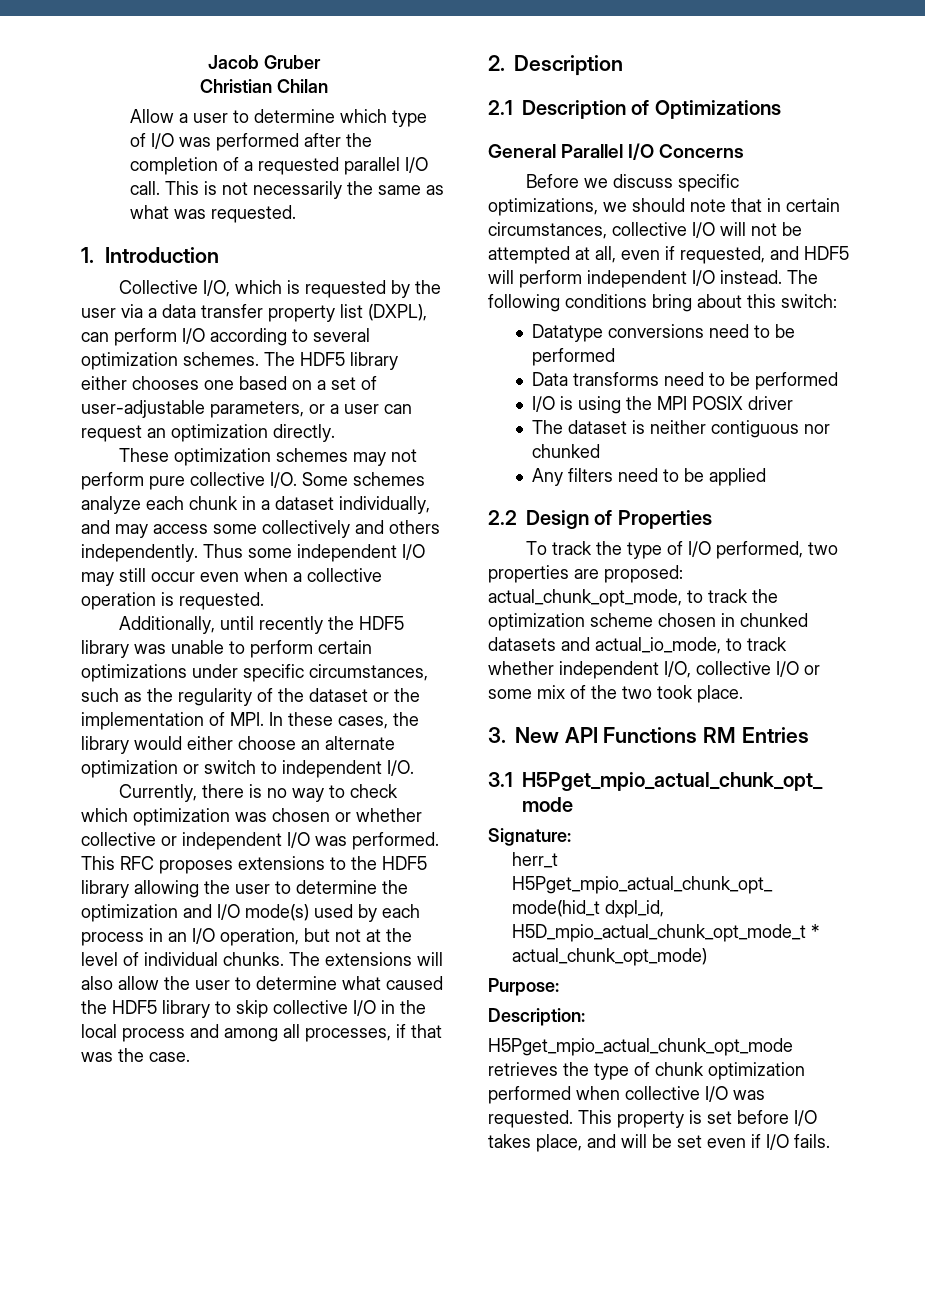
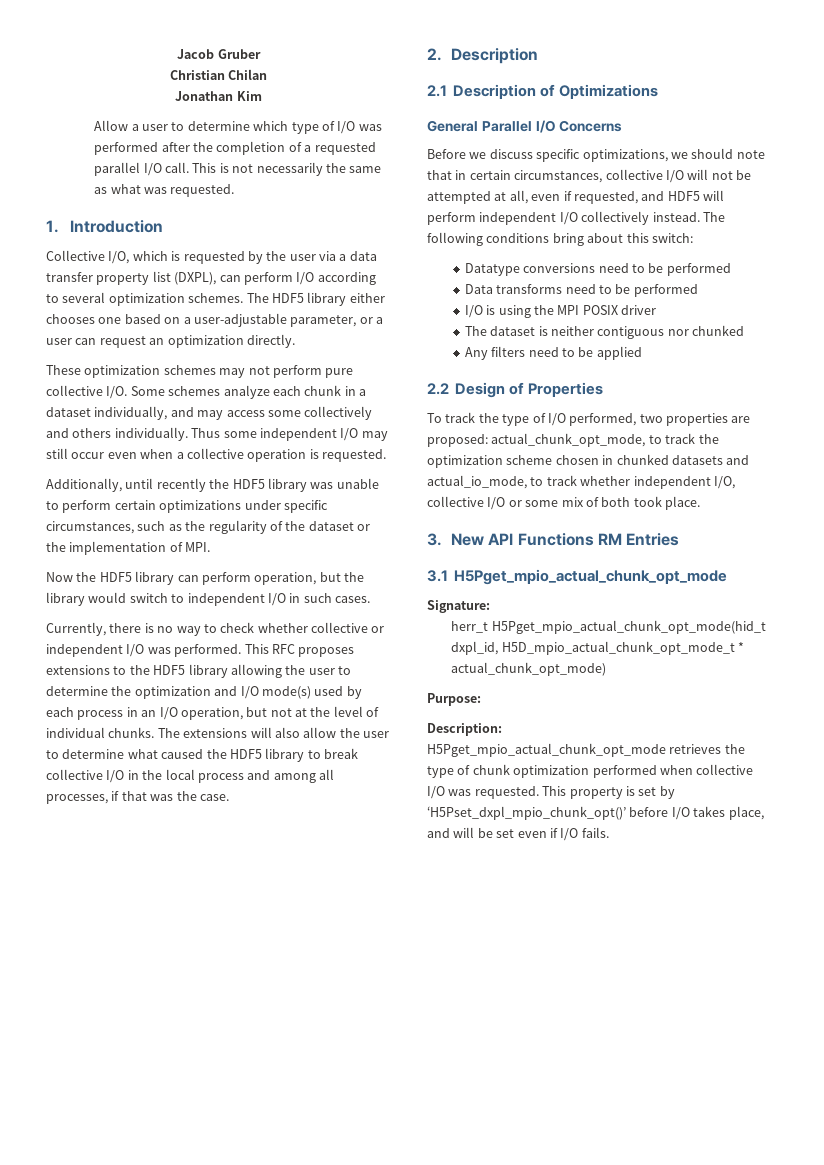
+ Jonathan Kim
- The HDF5 library either chooses one based on a set of user-adjustable parameters, or a user can request an optimization directly.
+ The HDF5 library either chooses one based on a user-adjustable parameter, or a user can request an optimization directly.
- These optimization schemes may not perform pure collective I/O. Some schemes analyze each chunk in a dataset individually, and may access some collectively and others independently.
+ These optimization schemes may not perform pure collective I/O. Some schemes analyze each chunk in a dataset individually, and may access some collectively and others individually.
- Additionally, until recently the HDF5 library was unable to perform certain optimizations under specific circumstances, such as the regularity of the dataset or the implementation of MPI. In these cases, the library would either choose an alternate optimization or switch to independent I/O.
+ Additionally, until recently the HDF5 library was unable to perform certain optimizations under specific circumstances, such as the regularity of the dataset or the implementation of MPI.
+ Now the HDF5 library can perform operation, but the library would switch to independent I/O in such cases.
- Currently, there is no way to check which optimization was chosen or whether collective or independent I/O was performed.
+ Currently, there is no way to check whether collective or independent I/O was performed.
- The extensions will also allow the user to determine what caused the HDF5 library to skip collective I/O in the local process and among all processes, if that was the case.
+ The extensions will also allow the user to determine what caused the HDF5 library to break collective I/O in the local process and among all processes, if that was the case.
- Before we discuss specific optimizations, we should note that in certain circumstances, collective I/O will not be attempted at all, even if requested, and HDF5 will perform independent I/O instead.
+ Before we discuss specific optimizations, we should note that in certain circumstances, collective I/O will not be attempted at all, even if requested, and HDF5 will perform independent I/O collectively instead.
- To track the type of I/O performed, two properties are proposed: actual_chunk_opt_mode, to track the optimization scheme chosen in chunked datasets and actual_io_mode, to track whether independent I/O, collective I/O or some mix of the two took place.
+ To track the type of I/O performed, two properties are proposed: actual_chunk_opt_mode, to track the optimization scheme chosen in chunked datasets and actual_io_mode, to track whether independent I/O, collective I/O or some mix of both took place.
- This property is set before I/O takes place, and will be set even if I/O fails.
+ This property is set by ‘H5Pset_dxpl_mpio_chunk_opt()’ before I/O takes place, and will be set even if I/O fails.

